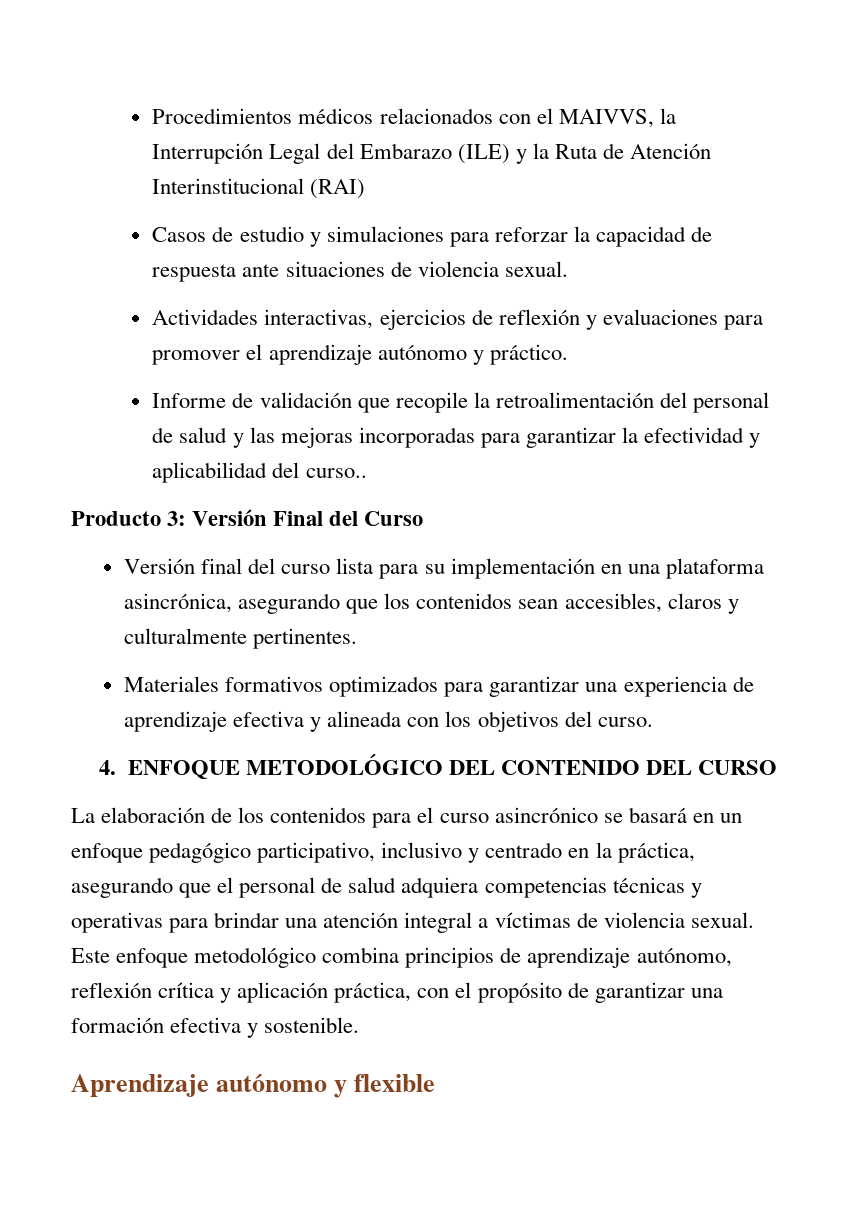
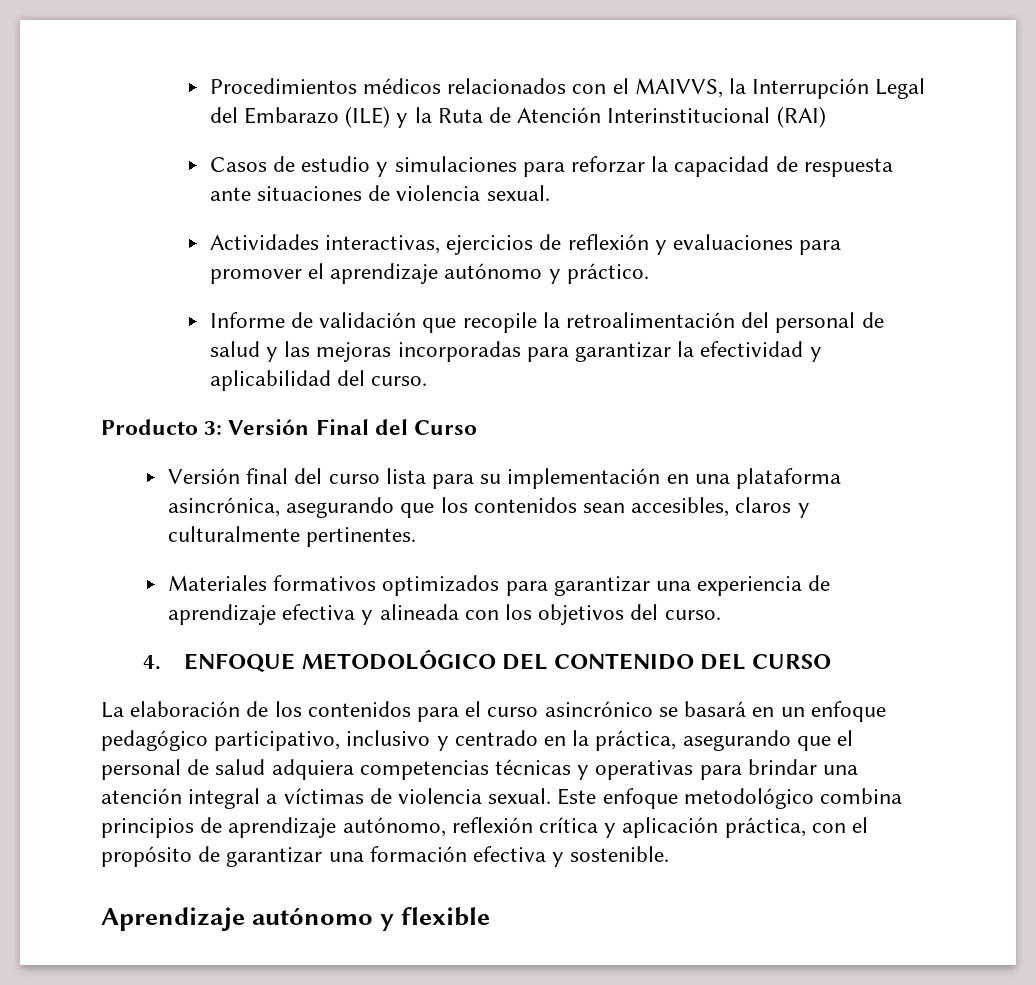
- Informe de validación que recopile la retroalimentación del personal de salud y las mejoras incorporadas para garantizar la efectividad y aplicabilidad del curso..
+ Informe de validación que recopile la retroalimentación del personal de salud y las mejoras incorporadas para garantizar la efectividad y aplicabilidad del curso.

